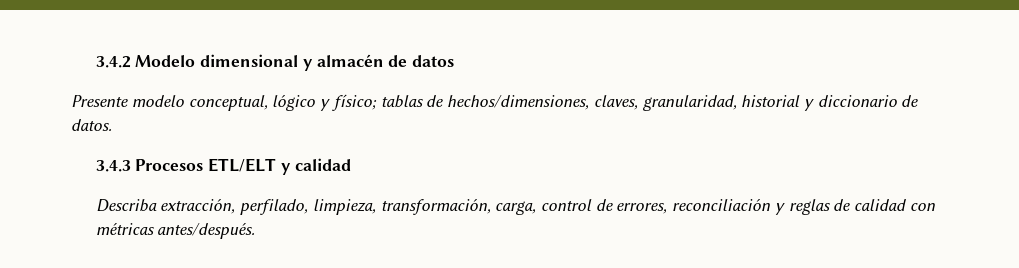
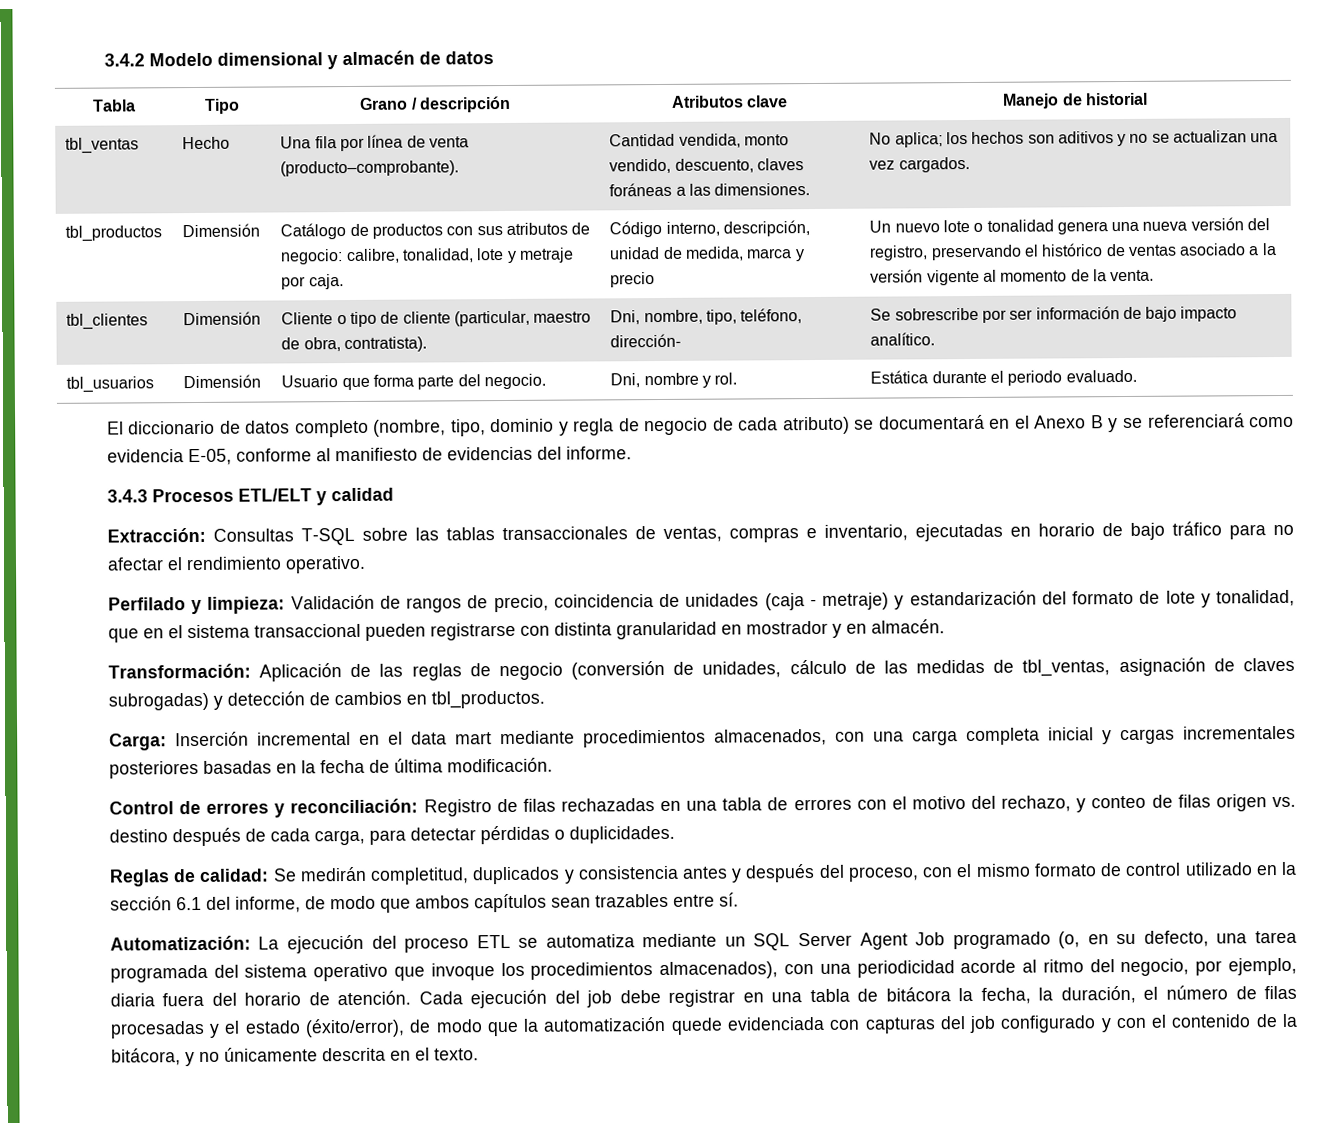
- Presente modelo conceptual, lógico y físico; tablas de hechos/dimensiones, claves, granularidad, historial y diccionario de datos.
+ Tabla | Tipo | Grano / descripción | Atributos clave | Manejo de historial
+ tbl_ventas | Hecho | Una fila por línea de venta (producto–comprobante). | Cantidad vendida, monto vendido, descuento, claves foráneas a las dimensiones. | No aplica; los hechos son aditivos y no se actualizan una vez cargados.
+ tbl_productos | Dimensión | Catálogo de productos con sus atributos de negocio: calibre, tonalidad, lote y metraje por caja. | Código interno, descripción, unidad de medida, marca y precio | Un nuevo lote o tonalidad genera una nueva versión del registro, preservando el histórico de ventas asociado a la versión vigente al momento de la venta.
+ tbl_clientes | Dimensión | Cliente o tipo de cliente (particular, maestro de obra, contratista). | Dni, nombre, tipo, teléfono, dirección- | Se sobrescribe por ser información de bajo impacto analítico.
+ tbl_usuarios | Dimensión | Usuario que forma parte del negocio. | Dni, nombre y rol. | Estática durante el periodo evaluado.
+ El diccionario de datos completo (nombre, tipo, dominio y regla de negocio de cada atributo) se documentará en el Anexo B y se referenciará como evidencia E-05, conforme al manifiesto de evidencias del informe.
- Describa extracción, perfilado, limpieza, transformación, carga, control de errores, reconciliación y reglas de calidad con métricas antes/después.
+ Extracción: Consultas T-SQL sobre las tablas transaccionales de ventas, compras e inventario, ejecutadas en horario de bajo tráfico para no afectar el rendimiento operativo.
+ Perfilado y limpieza: Validación de rangos de precio, coincidencia de unidades (caja - metraje) y estandarización del formato de lote y tonalidad, que en el sistema transaccional pueden registrarse con distinta granularidad en mostrador y en almacén.
+ Transformación: Aplicación de las reglas de negocio (conversión de unidades, cálculo de las medidas de tbl_ventas, asignación de claves subrogadas) y detección de cambios en tbl_productos.
+ Carga: Inserción incremental en el data mart mediante procedimientos almacenados, con una carga completa inicial y cargas incrementales posteriores basadas en la fecha de última modificación.
+ Control de errores y reconciliación: Registro de filas rechazadas en una tabla de errores con el motivo del rechazo, y conteo de filas origen vs. destino después de cada carga, para detectar pérdidas o duplicidades.
+ Reglas de calidad: Se medirán completitud, duplicados y consistencia antes y después del proceso, con el mismo formato de control utilizado en la sección 6.1 del informe, de modo que ambos capítulos sean trazables entre sí.
+ Automatización: La ejecución del proceso ETL se automatiza mediante un SQL Server Agent Job programado (o, en su defecto, una tarea programada del sistema operativo que invoque los procedimientos almacenados), con una periodicidad acorde al ritmo del negocio, por ejemplo, diaria fuera del horario de atención. Cada ejecución del job debe registrar en una tabla de bitácora la fecha, la duración, el número de filas procesadas y el estado (éxito/error), de modo que la automatización quede evidenciada con capturas del job configurado y con el contenido de la bitácora, y no únicamente descrita en el texto.

